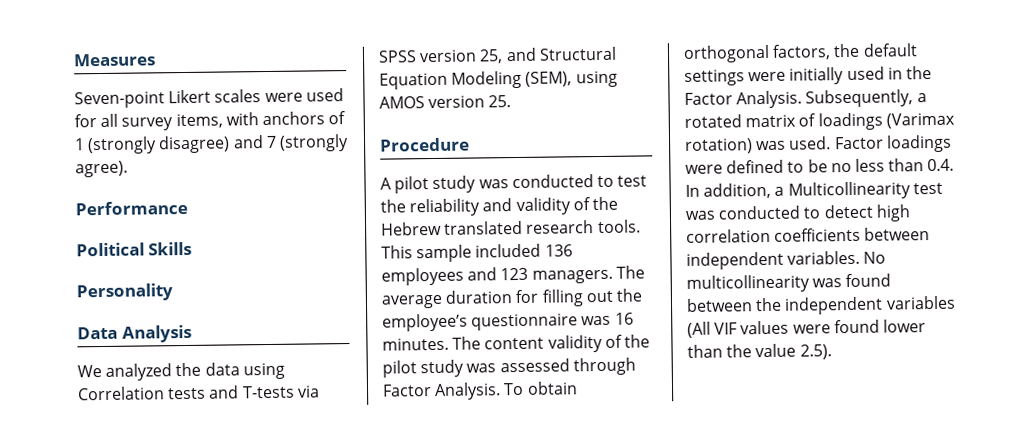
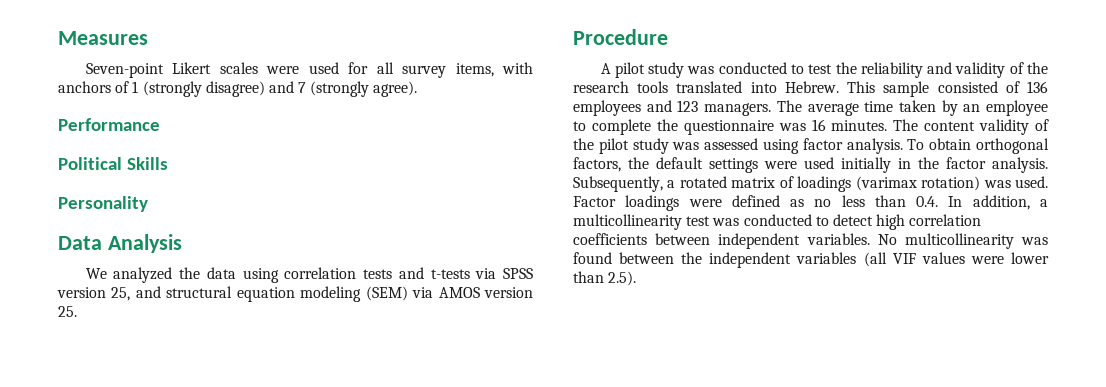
- We analyzed the data using Correlation tests and T-tests via SPSS version 25, and Structural Equation Modeling (SEM), using AMOS version 25.
+ We analyzed the data using correlation tests and t-tests via SPSS version 25, and structural equation modeling (SEM) via AMOS version 25.
- A pilot study was conducted to test the reliability and validity of the Hebrew translated research tools. This sample included 136 employees and 123 managers.
+ A pilot study was conducted to test the reliability and validity of the research tools translated into Hebrew. This sample consisted of 136 employees and 123 managers.
- The average duration for filling out the employee’s questionnaire was 16 minutes.
+ The average time taken by an employee to complete the questionnaire was 16 minutes.
- The content validity of the pilot study was assessed through Factor Analysis.
+ The content validity of the pilot study was assessed using factor analysis.
- To obtain orthogonal factors, the default settings were initially used in the Factor Analysis.
+ To obtain orthogonal factors, the default settings were used initially in the factor analysis.
- Subsequently, a rotated matrix of loadings (Varimax rotation) was used.
+ Subsequently, a rotated matrix of loadings (varimax rotation) was used.
- Factor loadings were defined to be no less than 0.4. In addition, a Multicollinearity test was conducted to detect high correlation coefficients between independent variables.
+ Factor loadings were defined as no less than 0.4. In addition, a multicollinearity test was conducted to detect high correlation coefficients between independent variables.
- No multicollinearity was found between the independent variables (All VIF values were found lower than the value 2.5).
+ No multicollinearity was found between the independent variables (all VIF values were lower than 2.5).

